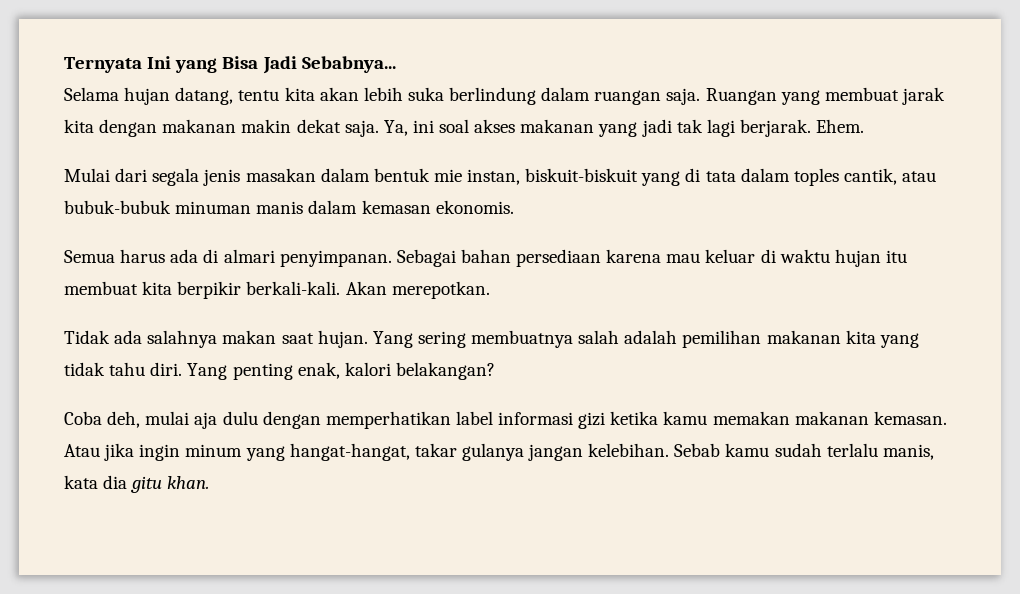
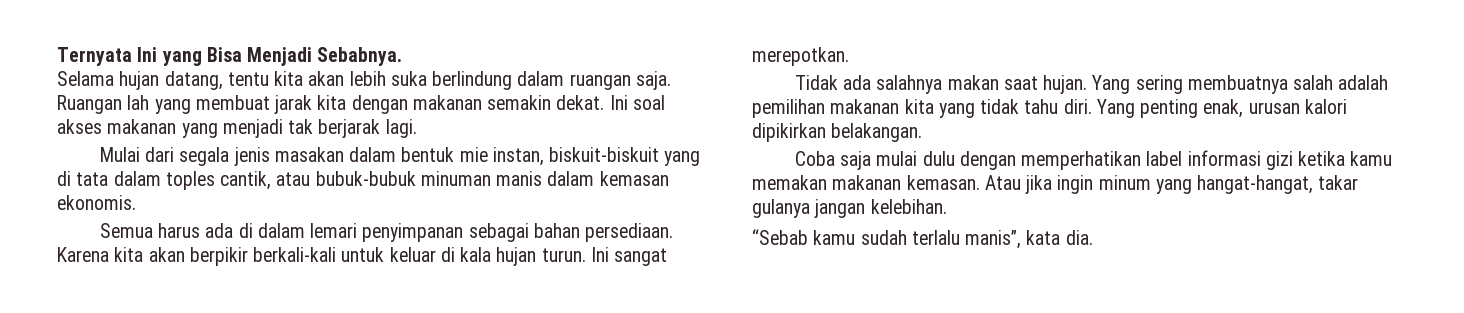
- Ternyata Ini yang Bisa Jadi Sebabnya...
+ Ternyata Ini yang Bisa Menjadi Sebabnya.
- Ruangan yang membuat jarak kita dengan makanan makin dekat saja. Ya, ini soal akses makanan yang jadi tak lagi berjarak. Ehem.
+ Ruangan lah yang membuat jarak kita dengan makanan semakin dekat. Ini soal akses makanan yang menjadi tak berjarak lagi.
- Semua harus ada di almari penyimpanan. Sebagai bahan persediaan karena mau keluar di waktu hujan itu membuat kita berpikir berkali-kali. Akan merepotkan.
+ Semua harus ada di dalam lemari penyimpanan sebagai bahan persediaan. Karena kita akan berpikir berkali-kali untuk keluar di kala hujan turun. Ini sangat merepotkan.
- Yang penting enak, kalori belakangan?
- Coba deh, mulai aja dulu dengan memperhatikan label informasi gizi ketika kamu memakan makanan kemasan.
+ Yang penting enak, urusan kalori dipikirkan belakangan.
+ Coba saja mulai dulu dengan memperhatikan label informasi gizi ketika kamu memakan makanan kemasan.
- Atau jika ingin minum yang hangat-hangat, takar gulanya jangan kelebihan. Sebab kamu sudah terlalu manis, kata dia gitu khan.
+ Atau jika ingin minum yang hangat-hangat, takar gulanya jangan kelebihan.
+ “Sebab kamu sudah terlalu manis”, kata dia.

